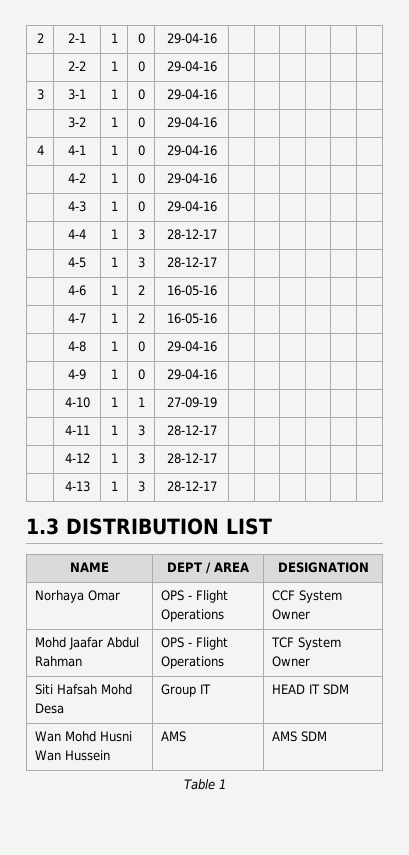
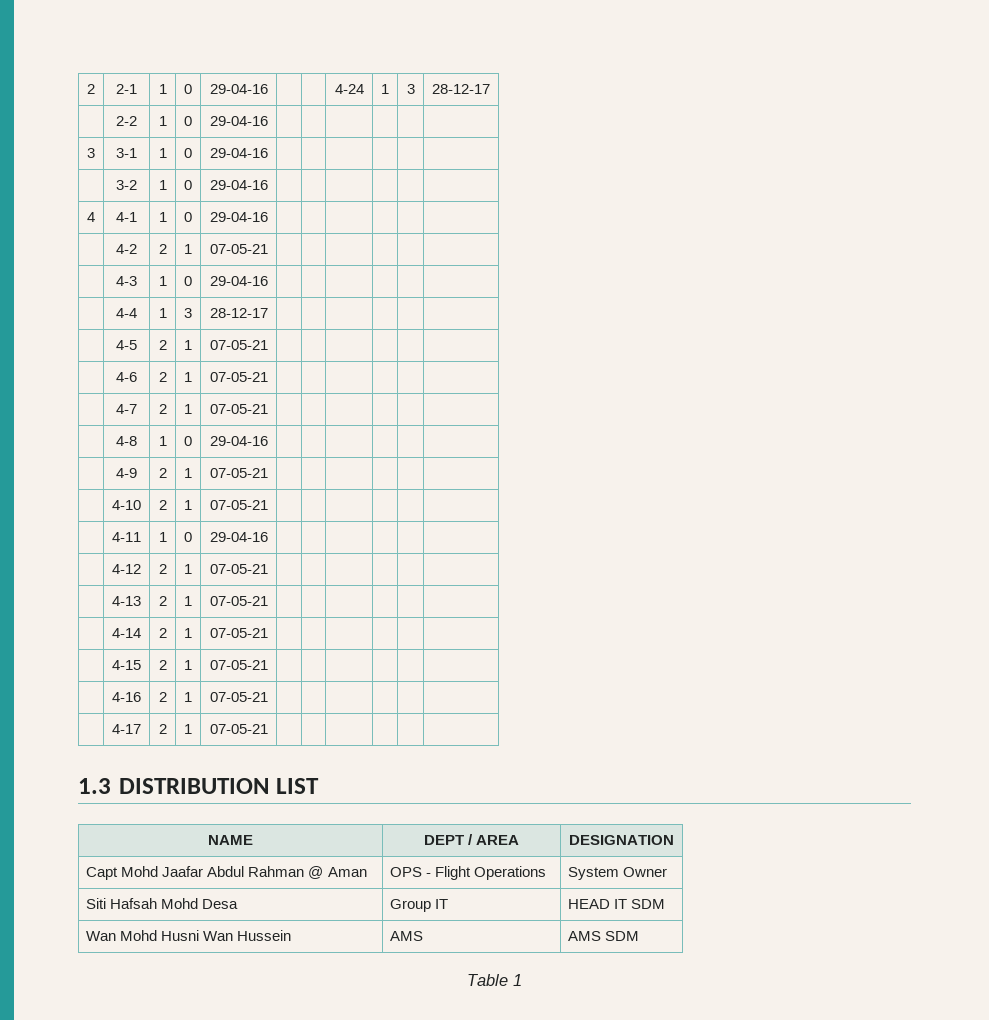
- 2 | 2-1 | 1 | 0 | 29-04-16 | | | | | |
+ 2 | 2-1 | 1 | 0 | 29-04-16 | | | 4-24 | 1 | 3 | 28-12-17
- | 4-2 | 1 | 0 | 29-04-16 | | | | | |
+ | 4-2 | 2 | 1 | 07-05-21 | | | | | |
- | 4-5 | 1 | 3 | 28-12-17 | | | | | |
+ | 4-5 | 2 | 1 | 07-05-21 | | | | | |
- | 4-6 | 1 | 2 | 16-05-16 | | | | | |
+ | 4-6 | 2 | 1 | 07-05-21 | | | | | |
- | 4-7 | 1 | 2 | 16-05-16 | | | | | |
+ | 4-7 | 2 | 1 | 07-05-21 | | | | | |
- | 4-9 | 1 | 0 | 29-04-16 | | | | | |
- | 4-10 | 1 | 1 | 27-09-19 | | | | | |
- | 4-11 | 1 | 3 | 28-12-17 | | | | | |
- | 4-12 | 1 | 3 | 28-12-17 | | | | | |
+ | 4-9 | 2 | 1 | 07-05-21 | | | | | |
+ | 4-10 | 2 | 1 | 07-05-21 | | | | | |
+ | 4-11 | 1 | 0 | 29-04-16 | | | | | |
+ | 4-12 | 2 | 1 | 07-05-21 | | | | | |
- | 4-13 | 1 | 3 | 28-12-17 | | | | | |
+ | 4-13 | 2 | 1 | 07-05-21 | | | | | |
+ | 4-14 | 2 | 1 | 07-05-21 | | | | | |
+ | 4-15 | 2 | 1 | 07-05-21 | | | | | |
+ | 4-16 | 2 | 1 | 07-05-21 | | | | | |
+ | 4-17 | 2 | 1 | 07-05-21 | | | | | |
- Norhaya Omar | OPS - Flight Operations | CCF System Owner
- Mohd Jaafar Abdul Rahman | OPS - Flight Operations | TCF System Owner
+ Capt Mohd Jaafar Abdul Rahman @ Aman | OPS - Flight Operations | System Owner

